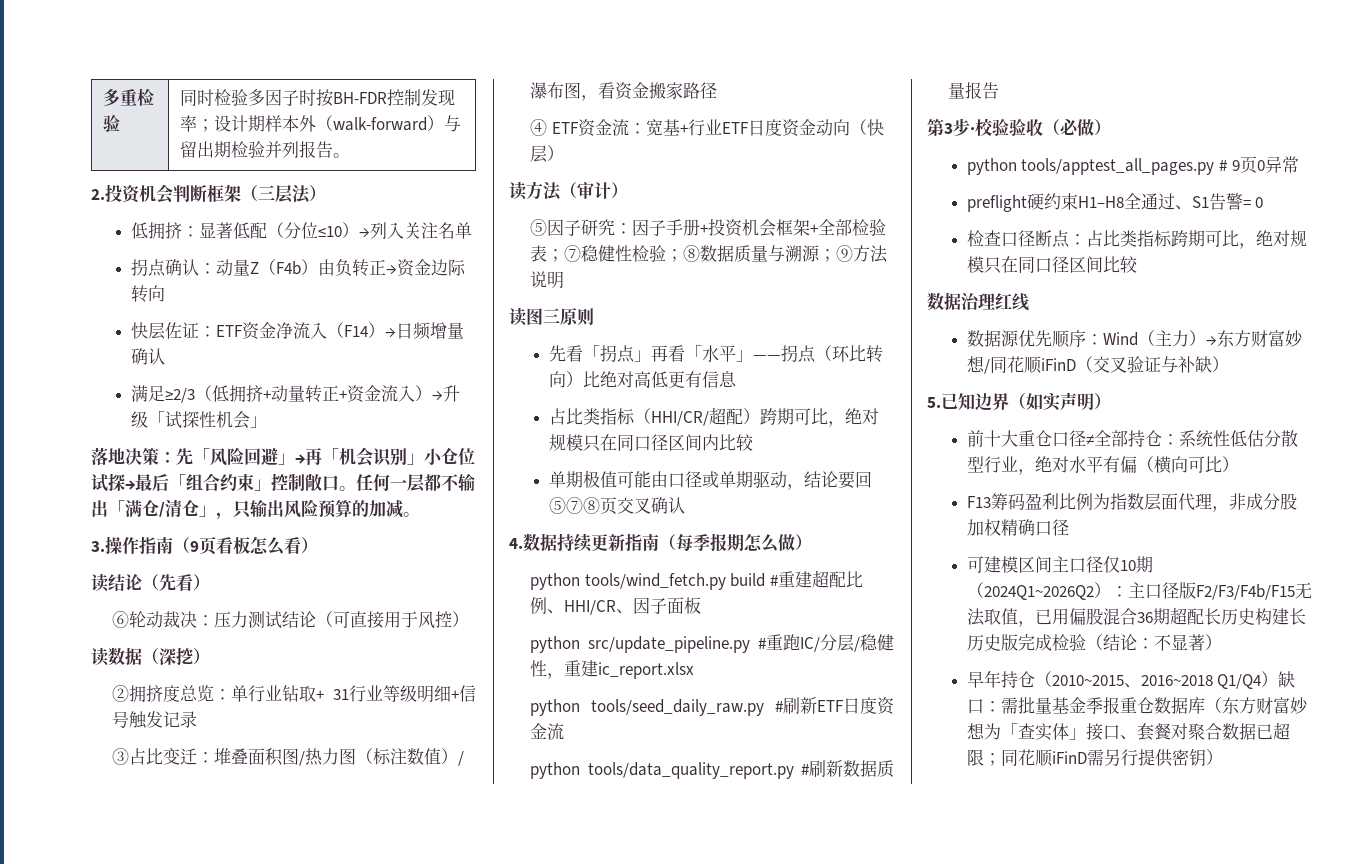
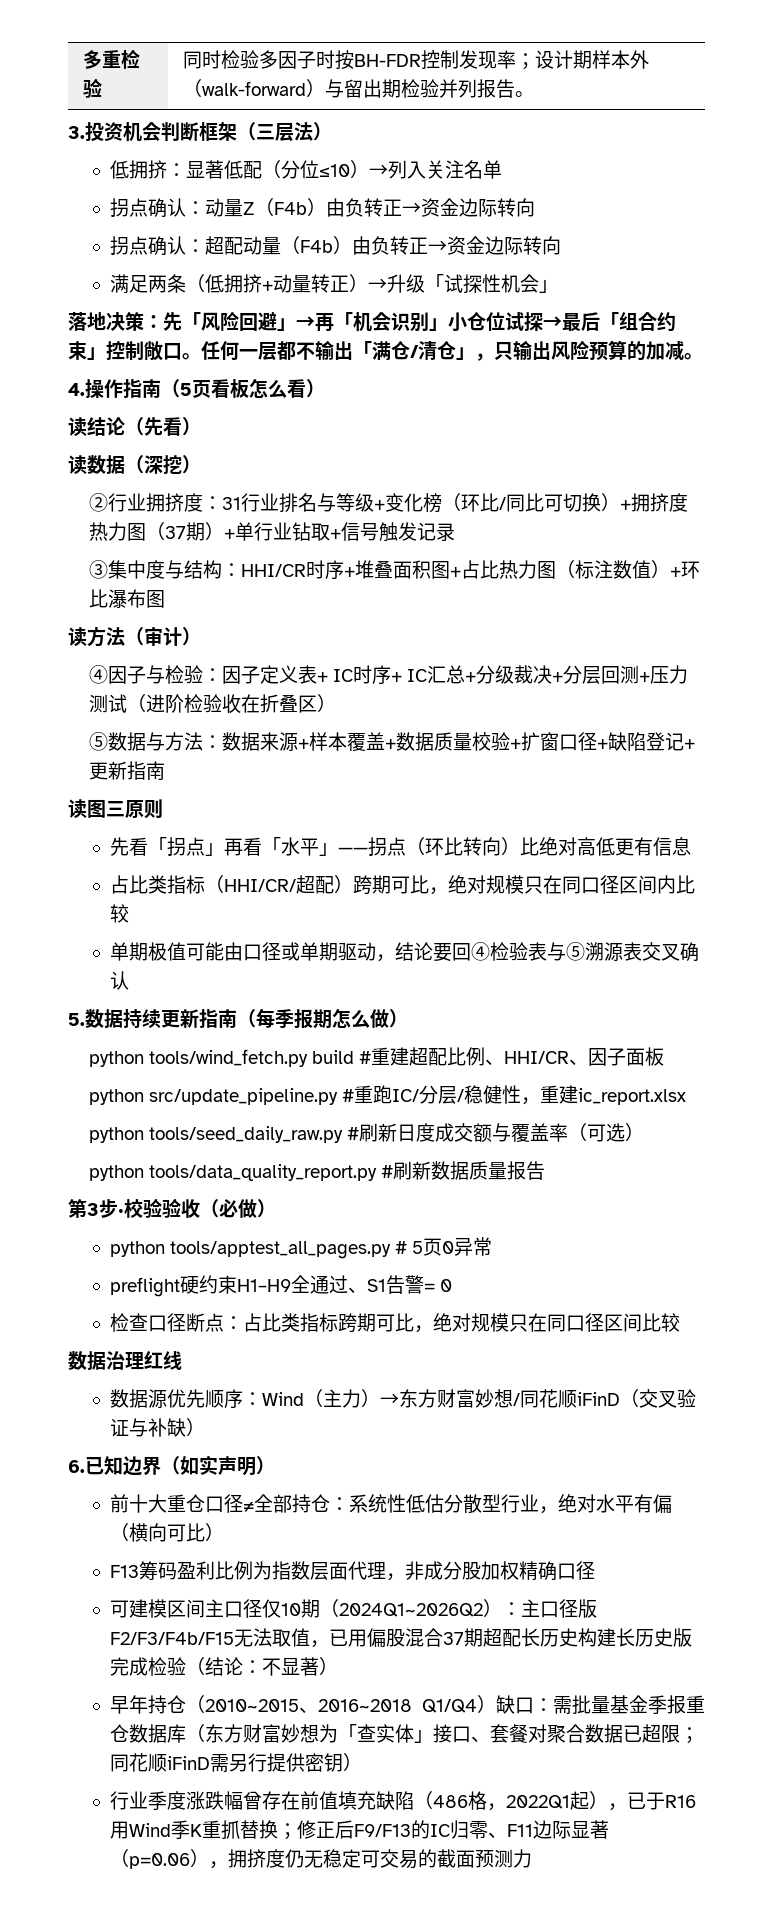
- 2.投资机会判断框架（三层法）
+ 3.投资机会判断框架（三层法）
- 快层佐证：ETF资金净流入（F14）→日频增量确认
+ 拐点确认：超配动量（F4b）由负转正→资金边际转向
- 满足≥2/3（低拥挤+动量转正+资金流入）→升级「试探性机会」
+ 满足两条（低拥挤+动量转正）→升级「试探性机会」
- 3.操作指南（9页看板怎么看）
+ 4.操作指南（5页看板怎么看）
- ⑥轮动裁决：压力测试结论（可直接用于风控）
- ②拥挤度总览：单行业钻取+ 31行业等级明细+信号触发记录
- ③占比变迁：堆叠面积图/热力图（标注数值）/瀑布图，看资金搬家路径
- ④ ETF资金流：宽基+行业ETF日度资金动向（快层）
+ ②行业拥挤度：31行业排名与等级+变化榜（环比/同比可切换）+拥挤度热力图（37期）+单行业钻取+信号触发记录
+ ③集中度与结构：HHI/CR时序+堆叠面积图+占比热力图（标注数值）+环比瀑布图
  读方法（审计）
- ⑤因子研究：因子手册+投资机会框架+全部检验表；⑦稳健性检验；⑧数据质量与溯源；⑨方法说明
+ ④因子与检验：因子定义表+ IC时序+ IC汇总+分级裁决+分层回测+压力测试（进阶检验收在折叠区）
+ ⑤数据与方法：数据来源+样本覆盖+数据质量校验+扩窗口径+缺陷登记+更新指南
- 单期极值可能由口径或单期驱动，结论要回⑤⑦⑧页交叉确认
+ 单期极值可能由口径或单期驱动，结论要回④检验表与⑤溯源表交叉确认
- 4.数据持续更新指南（每季报期怎么做）
+ 5.数据持续更新指南（每季报期怎么做）
- python tools/seed_daily_raw.py #刷新ETF日度资金流
+ python tools/seed_daily_raw.py #刷新日度成交额与覆盖率（可选）
- python tools/apptest_all_pages.py # 9页0异常
+ python tools/apptest_all_pages.py # 5页0异常
- preflight硬约束H1–H8全通过、S1告警= 0
+ preflight硬约束H1–H9全通过、S1告警= 0
- 5.已知边界（如实声明）
+ 6.已知边界（如实声明）
- 可建模区间主口径仅10期（2024Q1~2026Q2）：主口径版F2/F3/F4b/F15无法取值，已用偏股混合36期超配长历史构建长历史版完成检验（结论：不显著）
+ 可建模区间主口径仅10期（2024Q1~2026Q2）：主口径版F2/F3/F4b/F15无法取值，已用偏股混合37期超配长历史构建长历史版完成检验（结论：不显著）
+ 行业季度涨跌幅曾存在前值填充缺陷（486格，2022Q1起），已于R16用Wind季K重抓替换；修正后F9/F13的IC归零、F11边际显著（p=0.06），拥挤度仍无稳定可交易的截面预测力

